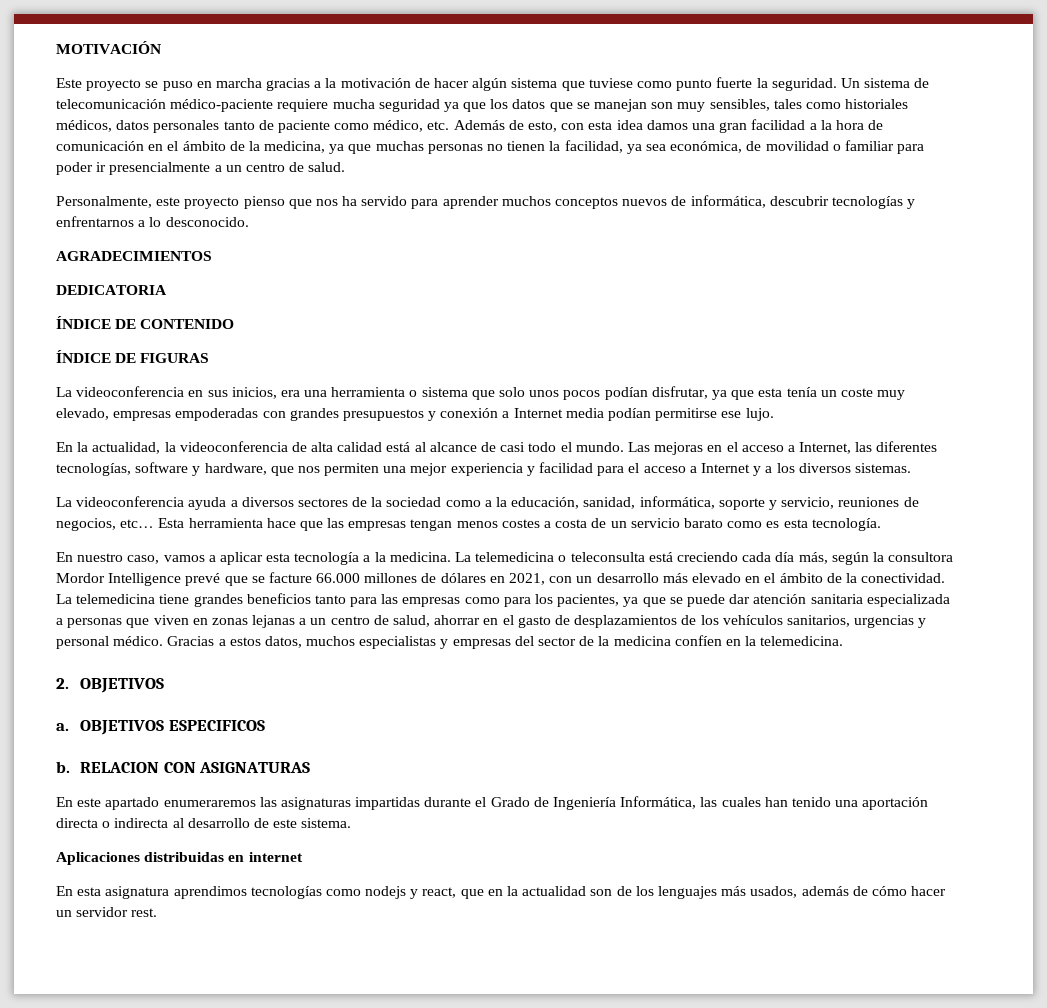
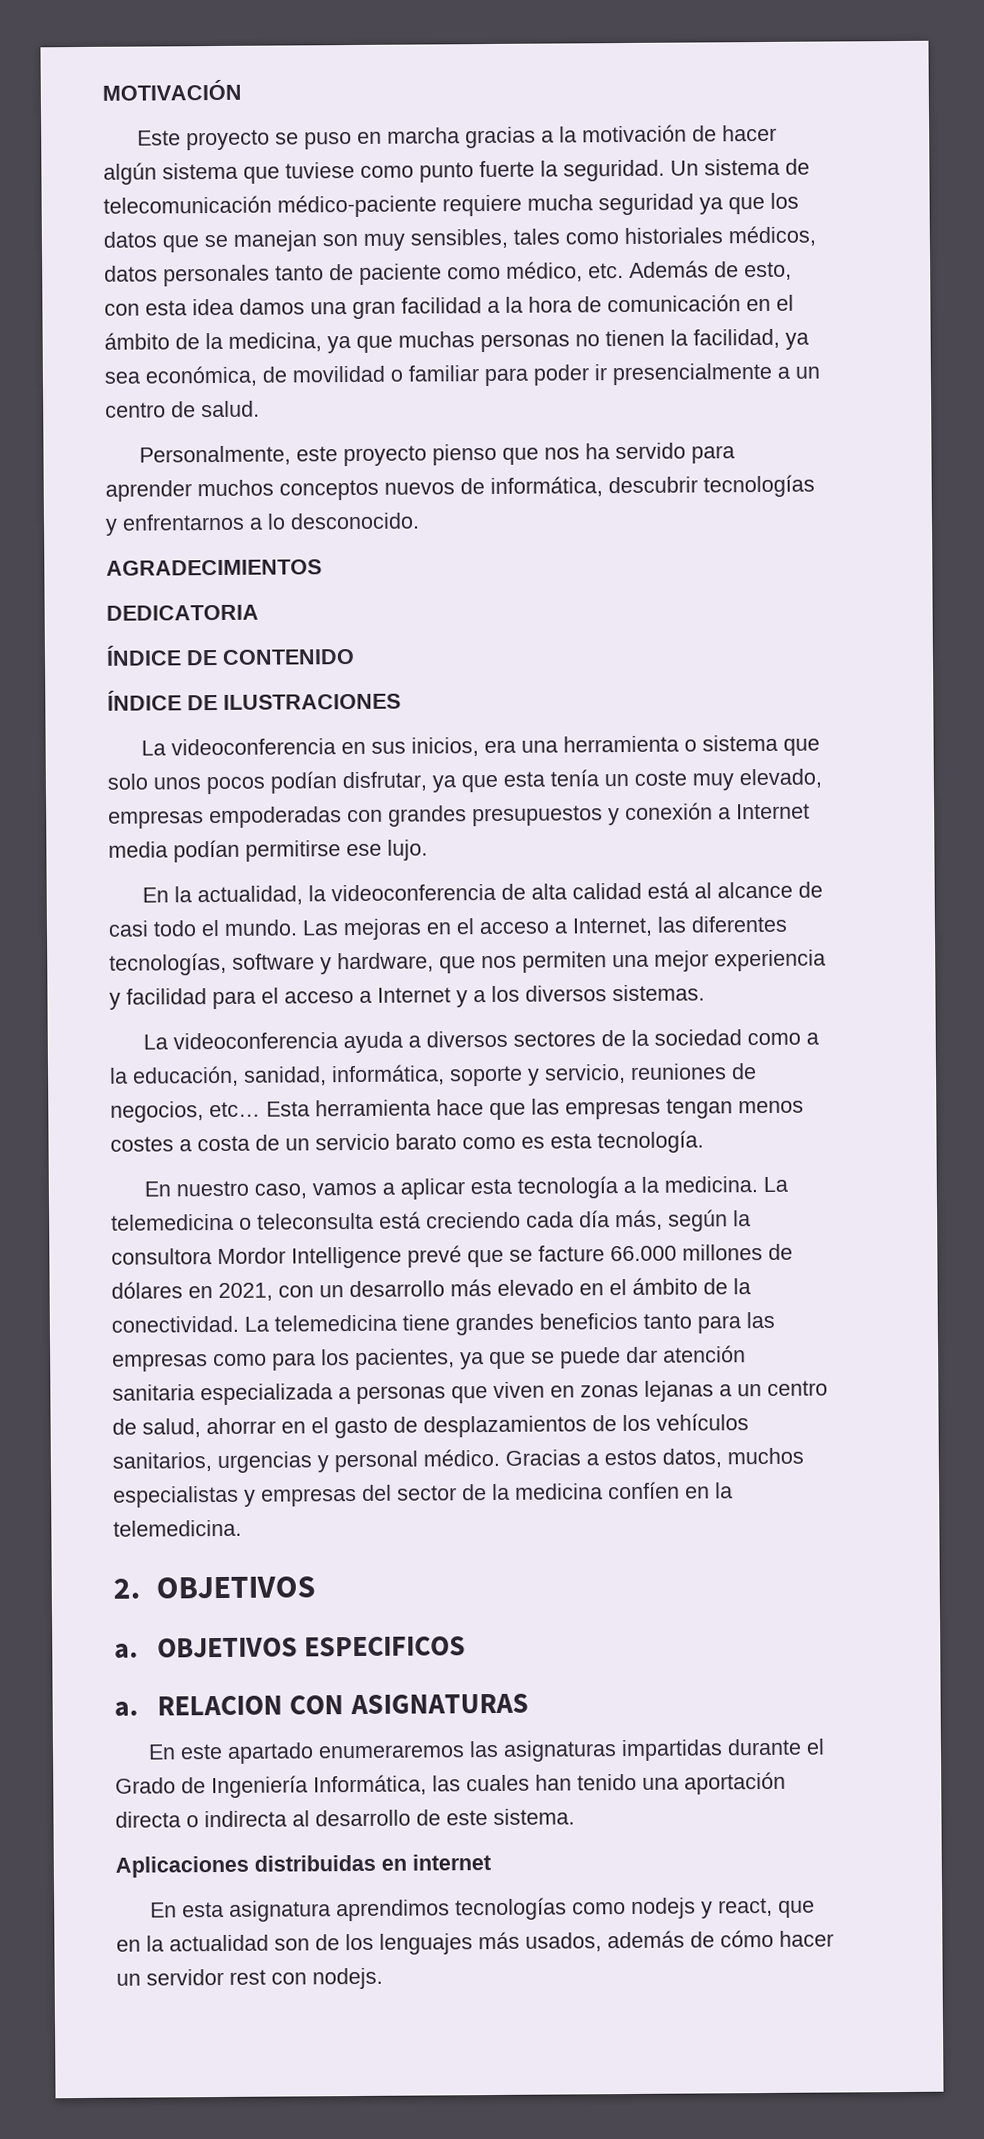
- ÍNDICE DE FIGURAS
+ ÍNDICE DE ILUSTRACIONES
  OBJETIVOS ESPECIFICOS
- b.
+ a.
- En esta asignatura aprendimos tecnologías como nodejs y react, que en la actualidad son de los lenguajes más usados, además de cómo hacer un servidor rest.
+ En esta asignatura aprendimos tecnologías como nodejs y react, que en la actualidad son de los lenguajes más usados, además de cómo hacer un servidor rest con nodejs.

